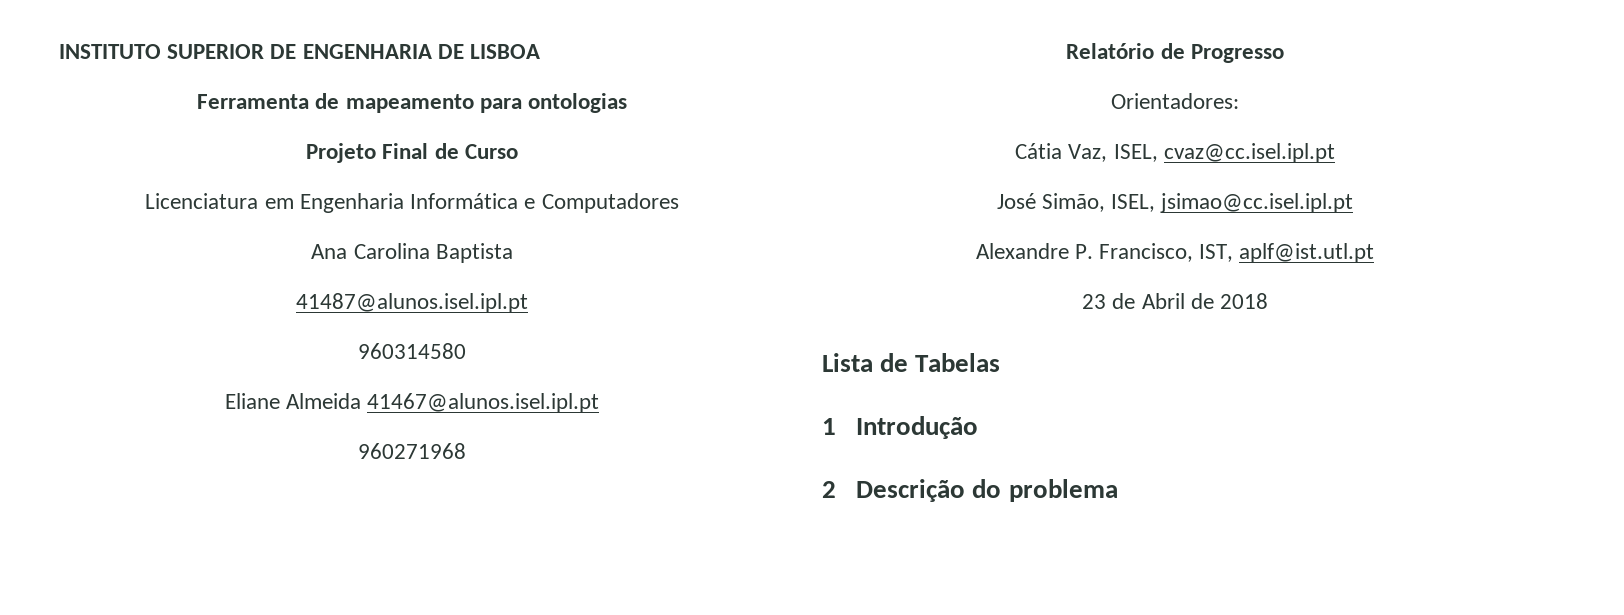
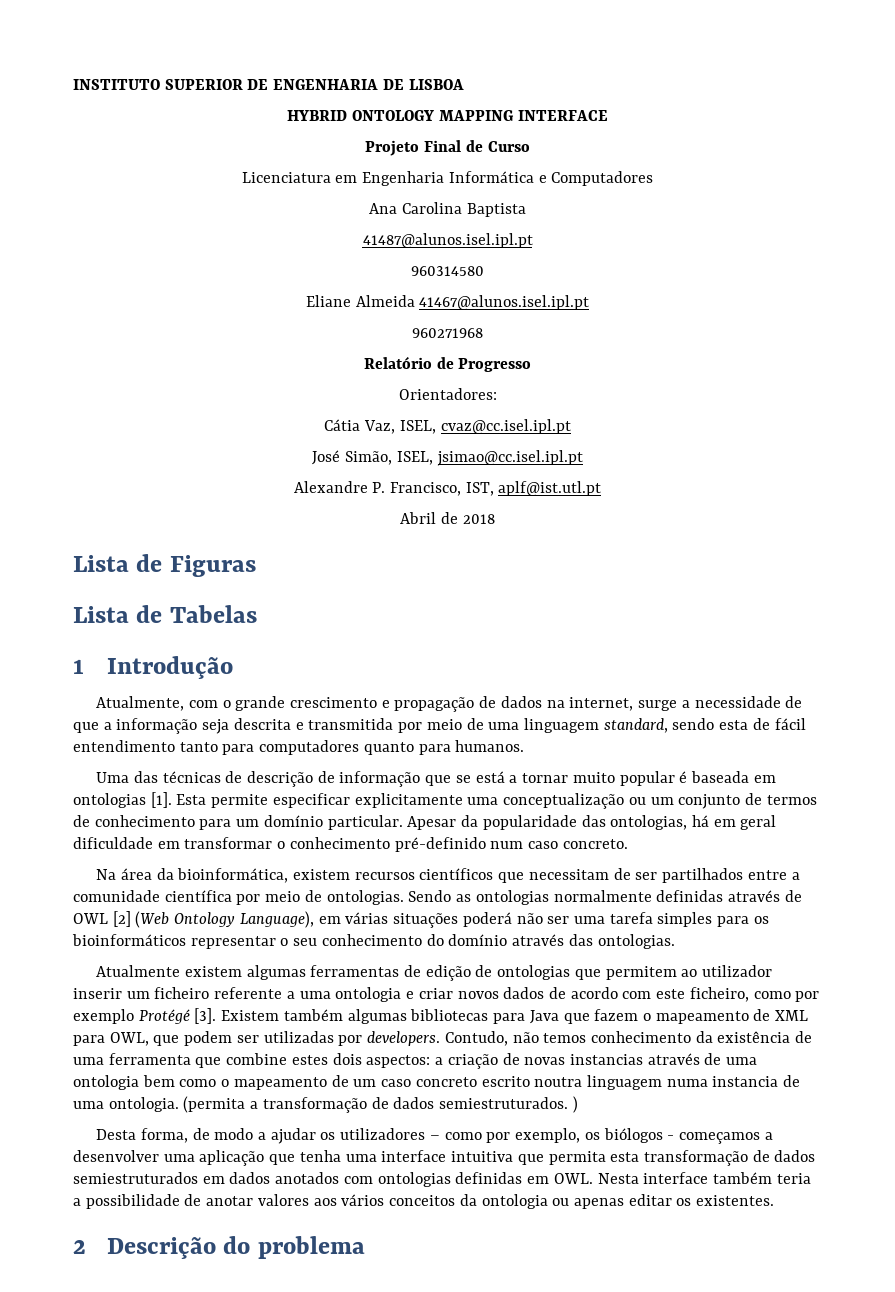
- Ferramenta de mapeamento para ontologias
+ HYBRID ONTOLOGY MAPPING INTERFACE
- 23 de Abril de 2018
+ Abril de 2018
+ Lista de Figuras
+ Atualmente, com o grande crescimento e propagação de dados na internet, surge a necessidade de que a informação seja descrita e transmitida por meio de uma linguagem standard, sendo esta de fácil entendimento tanto para computadores quanto para humanos.
+ Uma das técnicas de descrição de informação que se está a tornar muito popular é baseada em ontologias [1]. Esta permite especificar explicitamente uma conceptualização ou um conjunto de termos de conhecimento para um domínio particular. Apesar da popularidade das ontologias, há em geral dificuldade em transformar o conhecimento pré-definido num caso concreto.
+ Na área da bioinformática, existem recursos científicos que necessitam de ser partilhados entre a comunidade científica por meio de ontologias. Sendo as ontologias normalmente definidas através de OWL [2] (Web Ontology Language), em várias situações poderá não ser uma tarefa simples para os bioinformáticos representar o seu conhecimento do domínio através das ontologias.
+ Atualmente existem algumas ferramentas de edição de ontologias que permitem ao utilizador inserir um ficheiro referente a uma ontologia e criar novos dados de acordo com este ficheiro, como por exemplo Protégé [3]. Existem também algumas bibliotecas para Java que fazem o mapeamento de XML para OWL, que podem ser utilizadas por developers. Contudo, não temos conhecimento da existência de uma ferramenta que combine estes dois aspectos: a criação de novas instancias através de uma ontologia bem como o mapeamento de um caso concreto escrito noutra linguagem numa instancia de uma ontologia. (permita a transformação de dados semiestruturados. )
+ Desta forma, de modo a ajudar os utilizadores – como por exemplo, os biólogos - começamos a desenvolver uma aplicação que tenha uma interface intuitiva que permita esta transformação de dados semiestruturados em dados anotados com ontologias definidas em OWL. Nesta interface também teria a possibilidade de anotar valores aos vários conceitos da ontologia ou apenas editar os existentes.

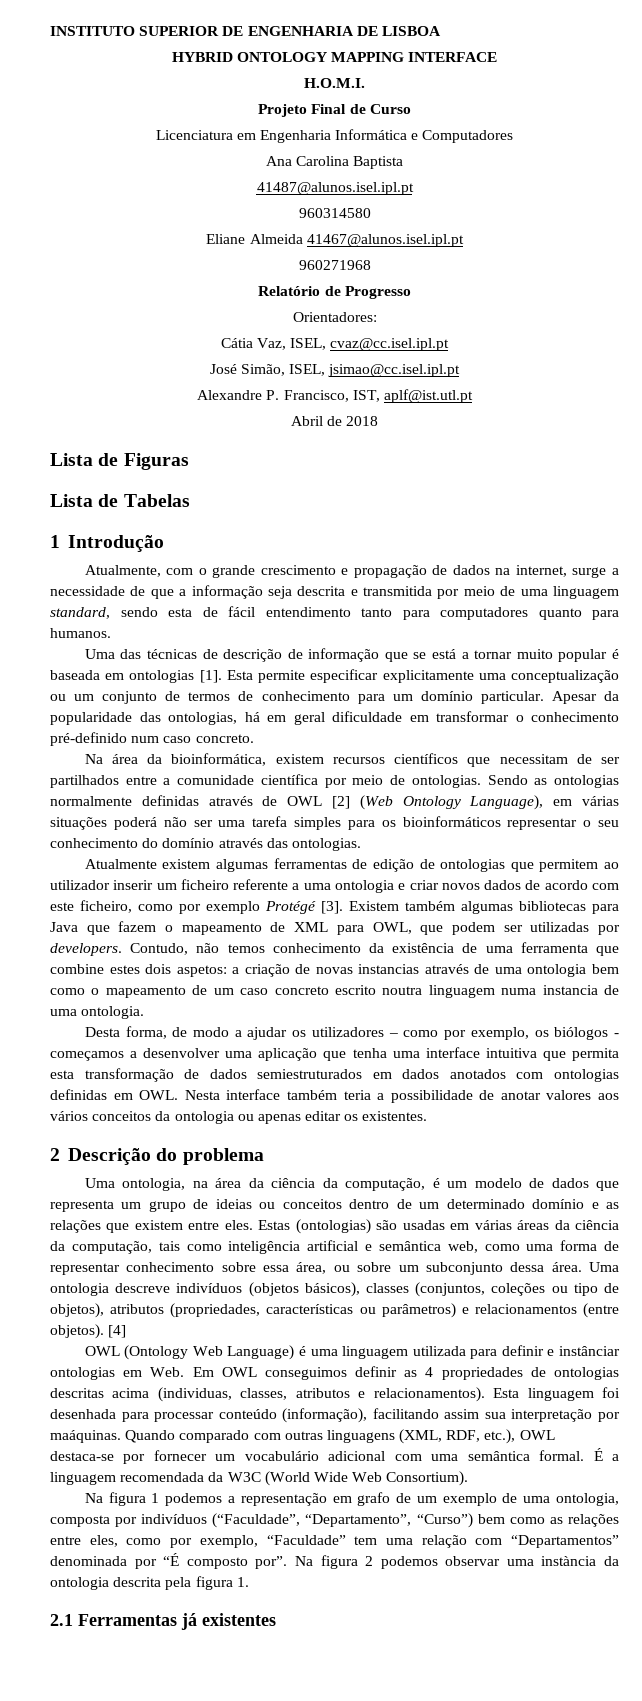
+ H.O.M.I.
- Contudo, não temos conhecimento da existência de uma ferramenta que combine estes dois aspectos: a criação de novas instancias através de uma ontologia bem como o mapeamento de um caso concreto escrito noutra linguagem numa instancia de uma ontologia. (permita a transformação de dados semiestruturados. )
+ Contudo, não temos conhecimento da existência de uma ferramenta que combine estes dois aspetos: a criação de novas instancias através de uma ontologia bem como o mapeamento de um caso concreto escrito noutra linguagem numa instancia de uma ontologia.
+ Uma ontologia, na área da ciência da computação, é um modelo de dados que representa um grupo de ideias ou conceitos dentro de um determinado domínio e as relações que existem entre eles. Estas (ontologias) são usadas em várias áreas da ciência da computação, tais como inteligência artificial e semântica web, como uma forma de representar conhecimento sobre essa área, ou sobre um subconjunto dessa área. Uma ontologia descreve indivíduos (objetos básicos), classes (conjuntos, coleções ou tipo de objetos), atributos (propriedades, características ou parâmetros) e relacionamentos (entre objetos). [4]
+ OWL (Ontology Web Language) é uma linguagem utilizada para definir e instânciar ontologias em Web. Em OWL conseguimos definir as 4 propriedades de ontologias descritas acima (individuas, classes, atributos e relacionamentos). Esta linguagem foi desenhada para processar conteúdo (informação), facilitando assim sua interpretação por maáquinas. Quando comparado com outras linguagens (XML, RDF, etc.), OWL destaca-se por fornecer um vocabulário adicional com uma semântica formal. É a linguagem recomendada da W3C (World Wide Web Consortium).
+ Na figura 1 podemos a representação em grafo de um exemplo de uma ontologia, composta por indivíduos (“Faculdade”, “Departamento”, “Curso”) bem como as relações entre eles, como por exemplo, “Faculdade” tem uma relação com “Departamentos” denominada por “É composto por”. Na figura 2 podemos observar uma instància da ontologia descrita pela figura 1.
+ 2.1 Ferramentas já existentes

